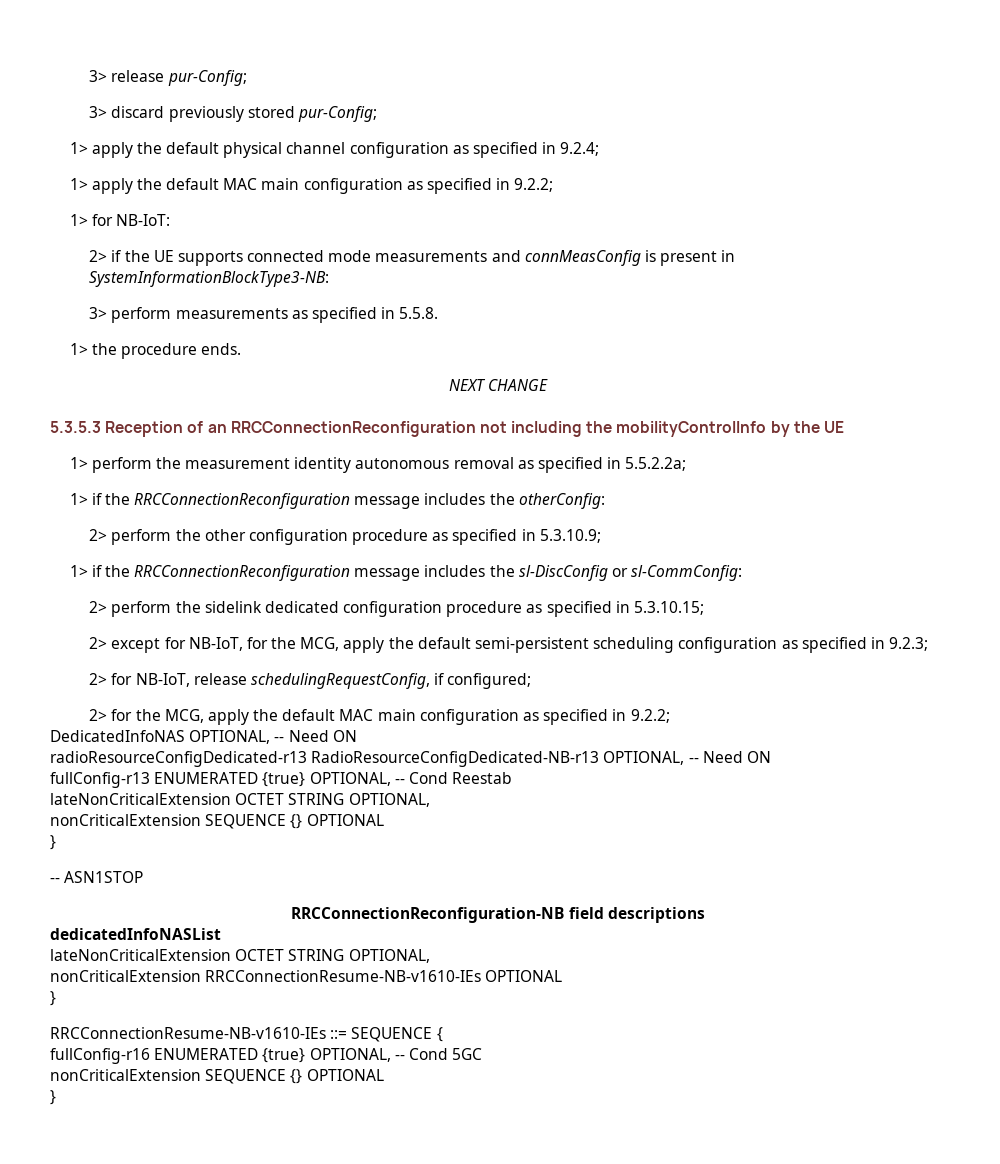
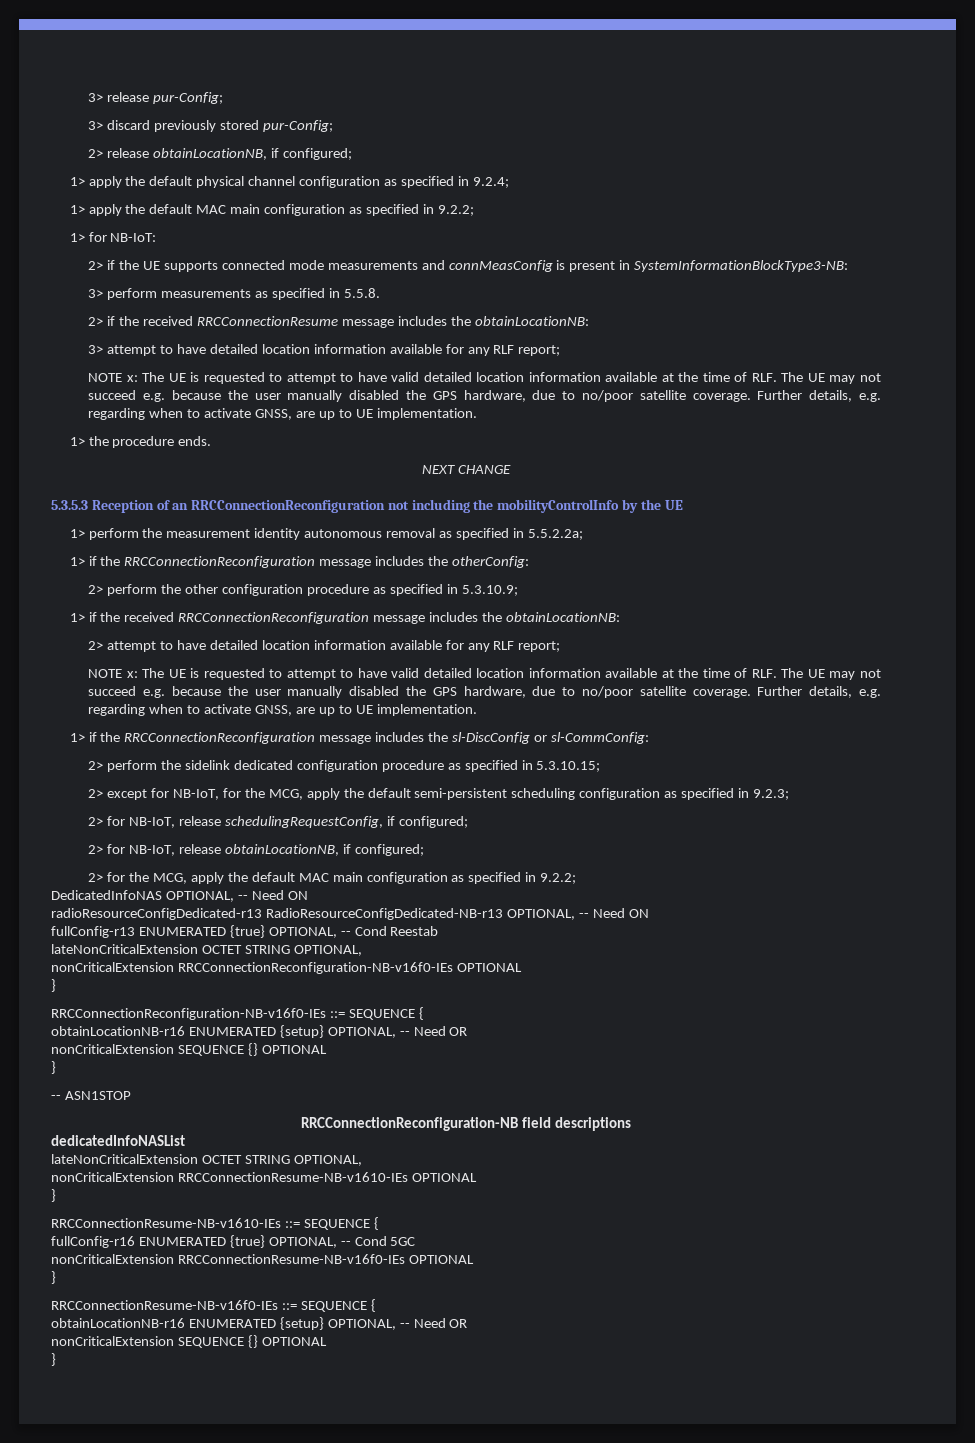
+ 2> release obtainLocationNB, if configured;
+ 2> if the received RRCConnectionResume message includes the obtainLocationNB:
+ 3> attempt to have detailed location information available for any RLF report;
+ NOTE x: The UE is requested to attempt to have valid detailed location information available at the time of RLF. The UE may not succeed e.g. because the user manually disabled the GPS hardware, due to no/poor satellite coverage. Further details, e.g. regarding when to activate GNSS, are up to UE implementation.
+ 1> if the received RRCConnectionReconfiguration message includes the obtainLocationNB:
+ 2> attempt to have detailed location information available for any RLF report;
+ NOTE x: The UE is requested to attempt to have valid detailed location information available at the time of RLF. The UE may not succeed e.g. because the user manually disabled the GPS hardware, due to no/poor satellite coverage. Further details, e.g. regarding when to activate GNSS, are up to UE implementation.
+ 2> for NB-IoT, release obtainLocationNB, if configured;
+ nonCriticalExtension RRCConnectionReconfiguration-NB-v16f0-IEs OPTIONAL
+ }
+ RRCConnectionReconfiguration-NB-v16f0-IEs ::= SEQUENCE {
+ obtainLocationNB-r16 ENUMERATED {setup} OPTIONAL, -- Need OR
+ nonCriticalExtension RRCConnectionResume-NB-v16f0-IEs OPTIONAL
+ }
+ RRCConnectionResume-NB-v16f0-IEs ::= SEQUENCE {
+ obtainLocationNB-r16 ENUMERATED {setup} OPTIONAL, -- Need OR

